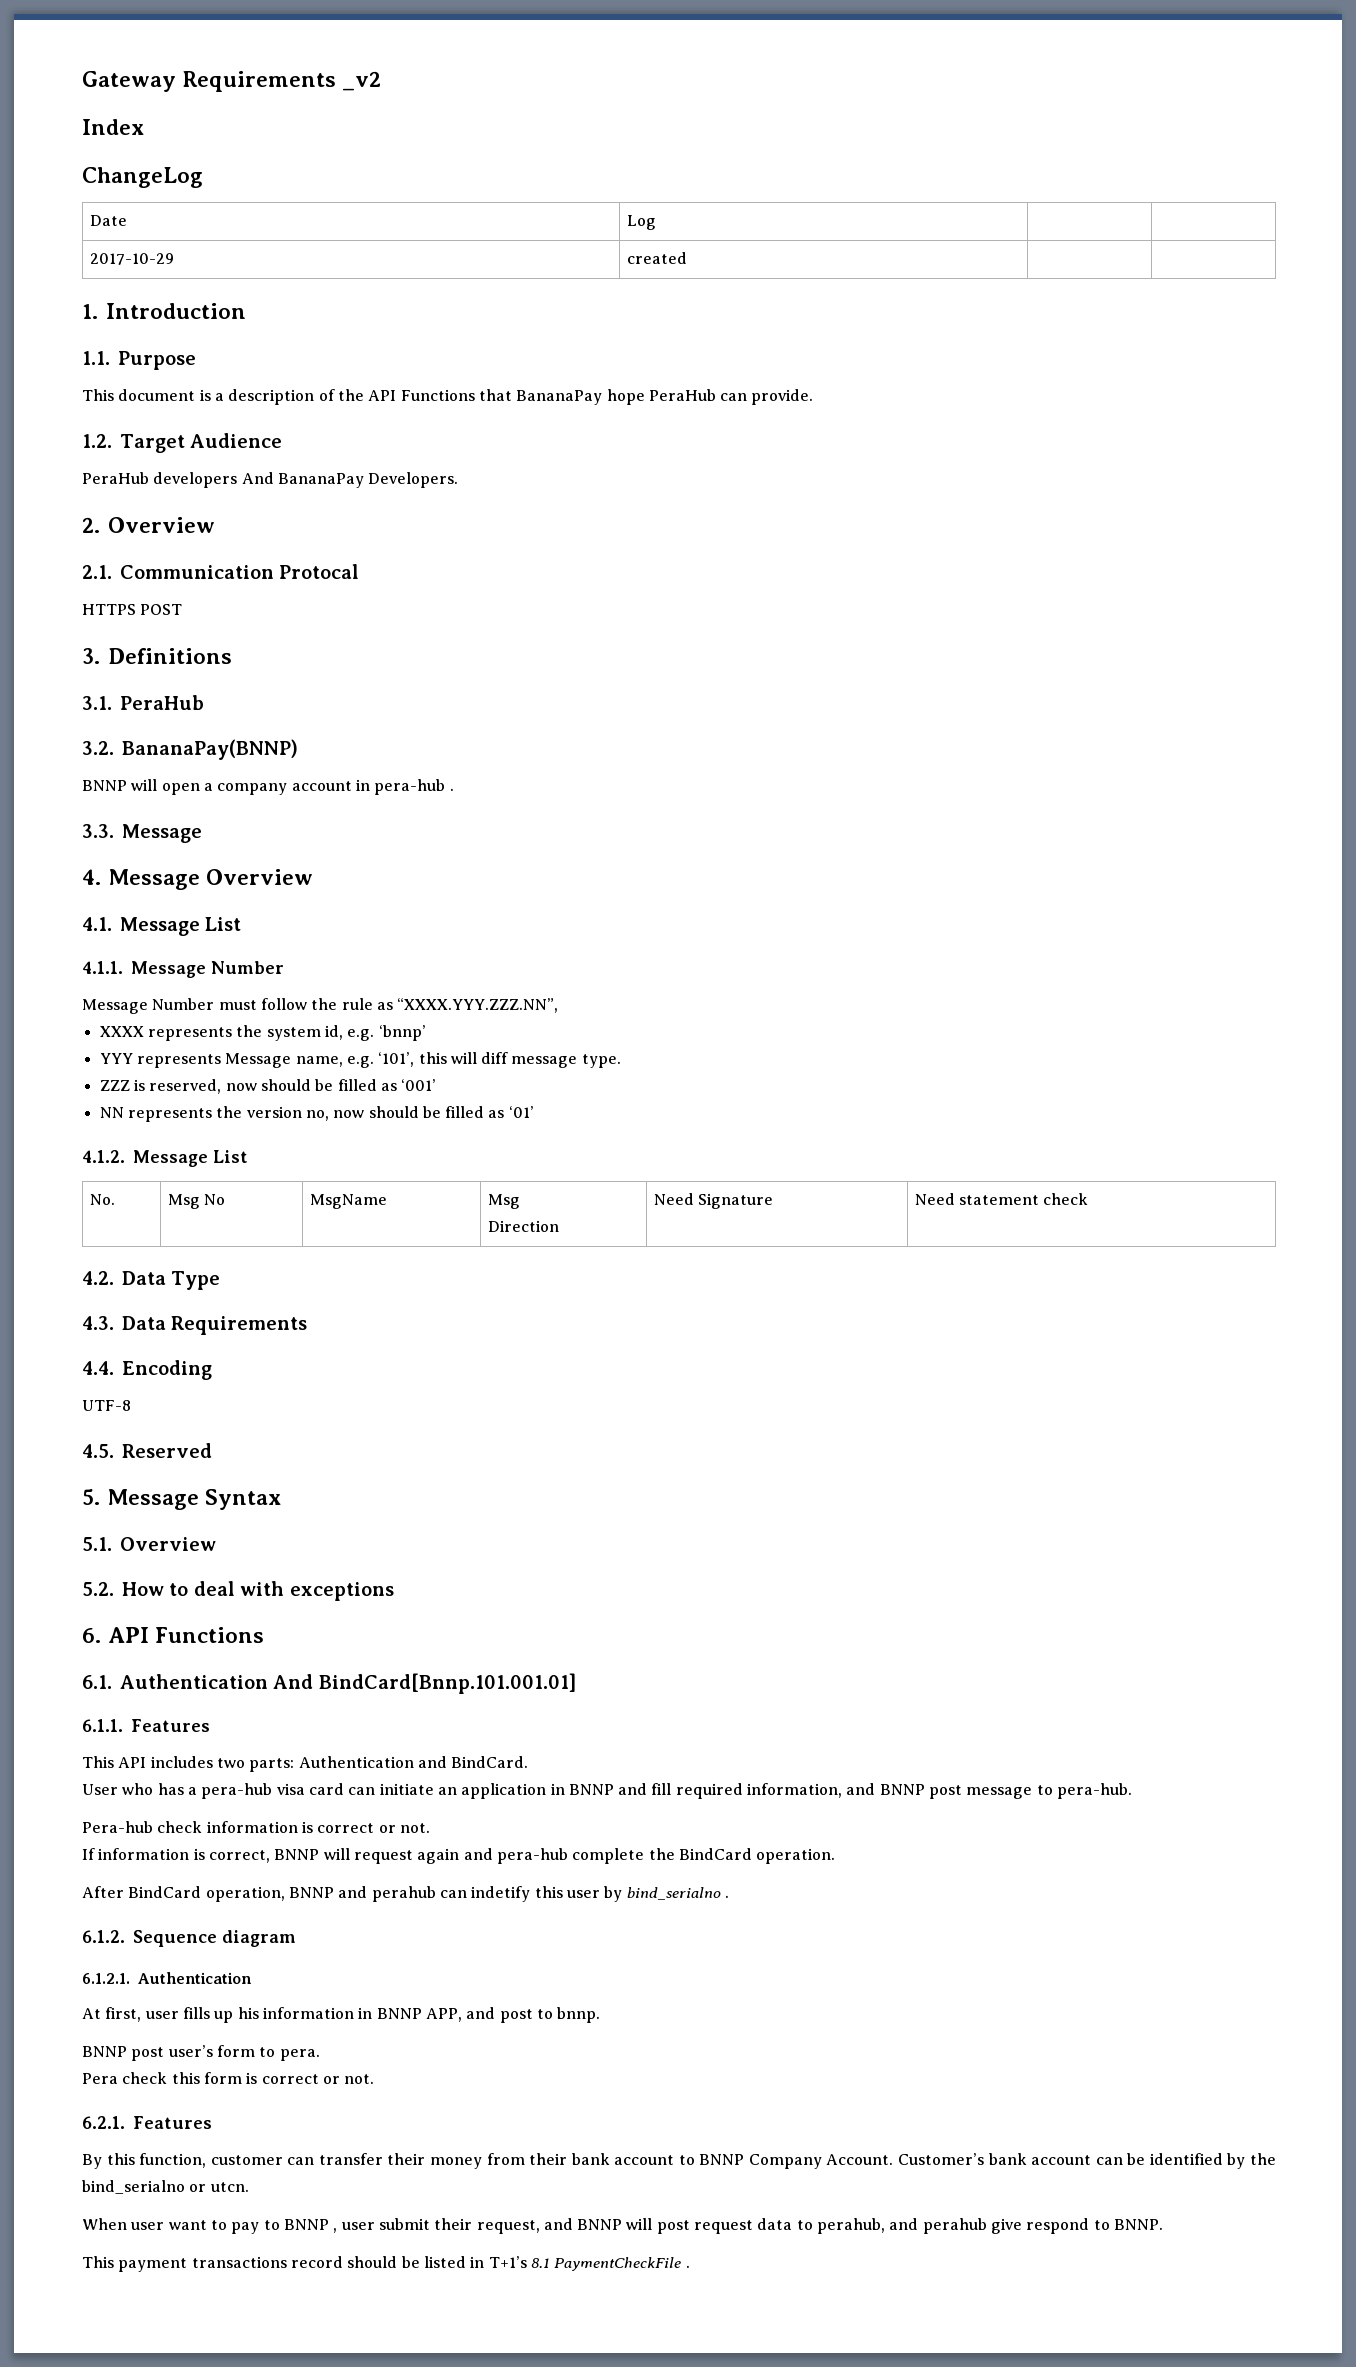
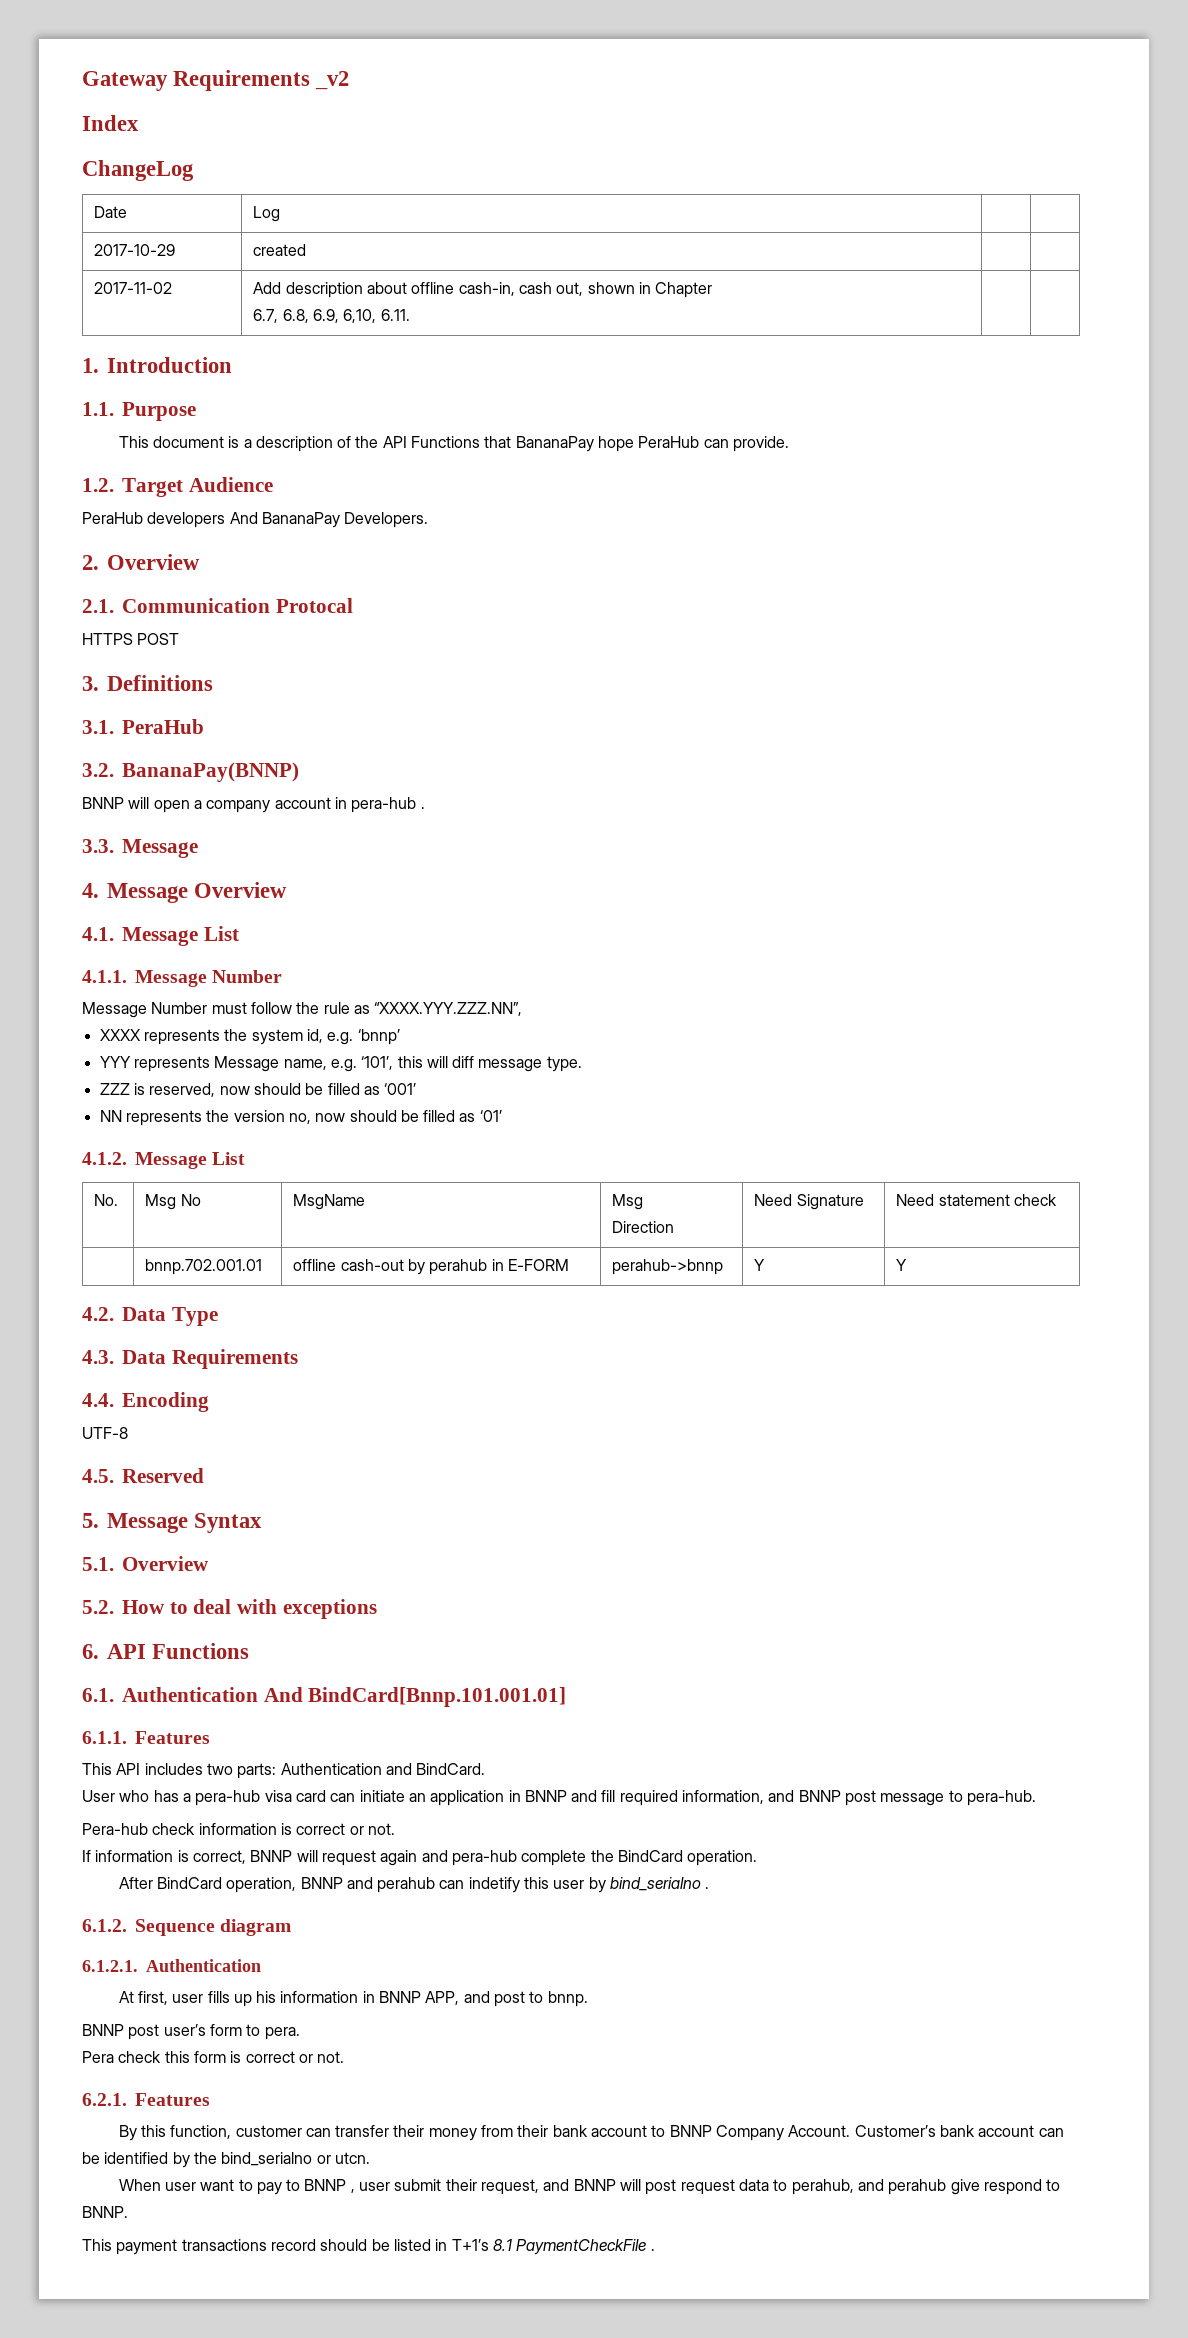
+ 2017-11-02 | Add description about offline cash-in, cash out, shown in Chapter
+ 6.7, 6.8, 6.9, 6,10, 6.11. | |
+ | bnnp.702.001.01 | offline cash-out by perahub in E-FORM | perahub->bnnp | Y | Y

